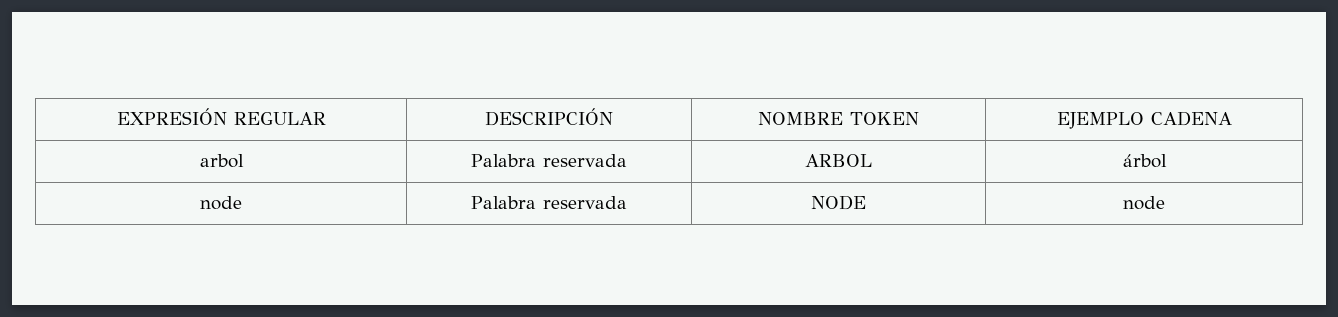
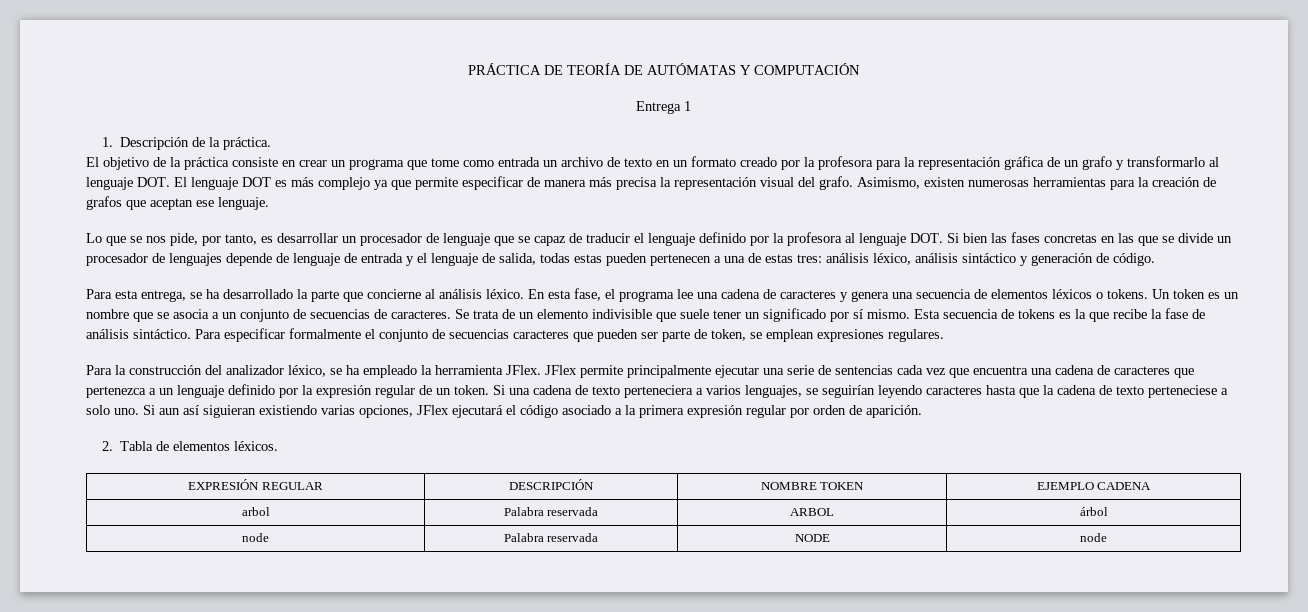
+ PRÁCTICA DE TEORÍA DE AUTÓMATAS Y COMPUTACIÓN
+ Entrega 1
+ 1. Descripción de la práctica.
+ El objetivo de la práctica consiste en crear un programa que tome como entrada un archivo de texto en un formato creado por la profesora para la representación gráfica de un grafo y transformarlo al lenguaje DOT. El lenguaje DOT es más complejo ya que permite especificar de manera más precisa la representación visual del grafo. Asimismo, existen numerosas herramientas para la creación de grafos que aceptan ese lenguaje.
+ Lo que se nos pide, por tanto, es desarrollar un procesador de lenguaje que se capaz de traducir el lenguaje definido por la profesora al lenguaje DOT. Si bien las fases concretas en las que se divide un procesador de lenguajes depende de lenguaje de entrada y el lenguaje de salida, todas estas pueden pertenecen a una de estas tres: análisis léxico, análisis sintáctico y generación de código.
+ Para esta entrega, se ha desarrollado la parte que concierne al análisis léxico. En esta fase, el programa lee una cadena de caracteres y genera una secuencia de elementos léxicos o tokens. Un token es un nombre que se asocia a un conjunto de secuencias de caracteres. Se trata de un elemento indivisible que suele tener un significado por sí mismo. Esta secuencia de tokens es la que recibe la fase de análisis sintáctico. Para especificar formalmente el conjunto de secuencias caracteres que pueden ser parte de token, se emplean expresiones regulares.
+ Para la construcción del analizador léxico, se ha empleado la herramienta JFlex. JFlex permite principalmente ejecutar una serie de sentencias cada vez que encuentra una cadena de caracteres que pertenezca a un lenguaje definido por la expresión regular de un token. Si una cadena de texto perteneciera a varios lenguajes, se seguirían leyendo caracteres hasta que la cadena de texto perteneciese a solo uno. Si aun así siguieran existiendo varias opciones, JFlex ejecutará el código asociado a la primera expresión regular por orden de aparición.
+ 2. Tabla de elementos léxicos.

